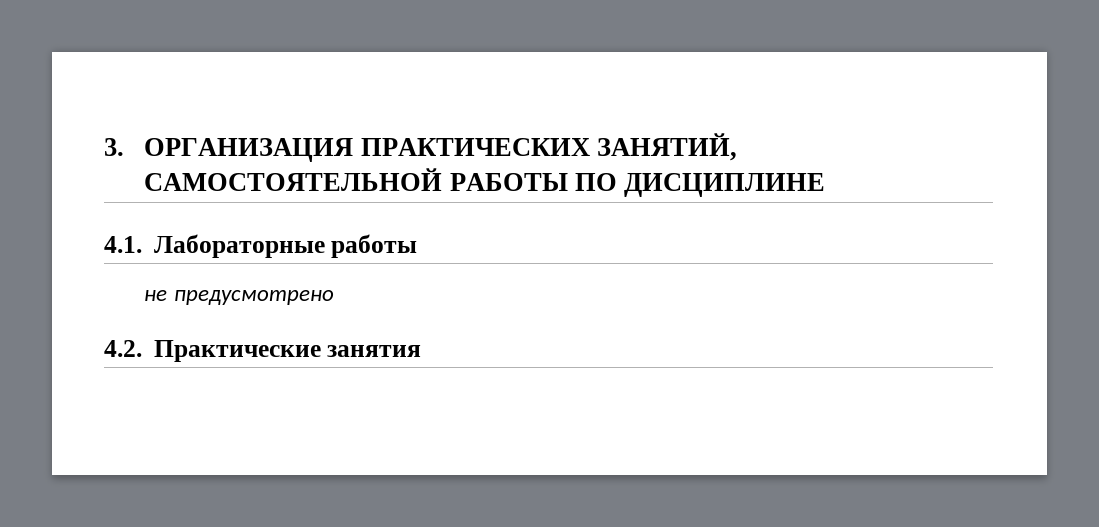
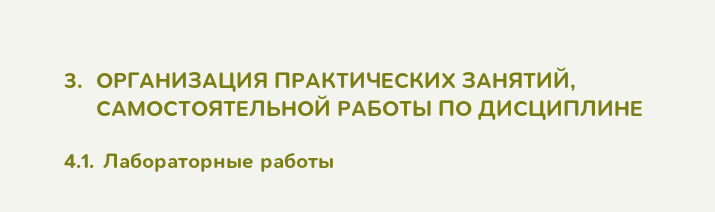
- не предусмотрено
- 4.2. Практические занятия

